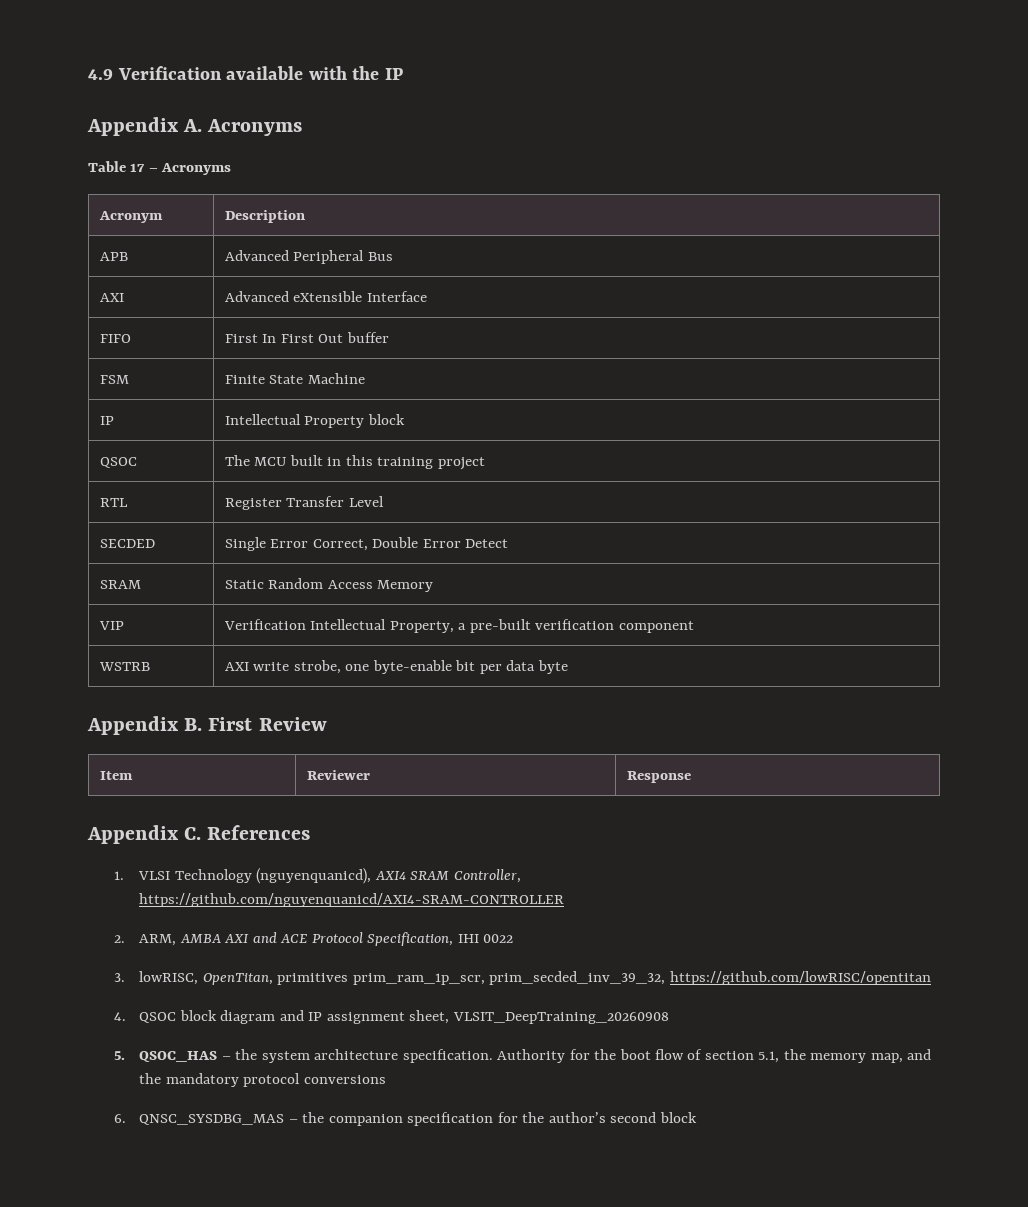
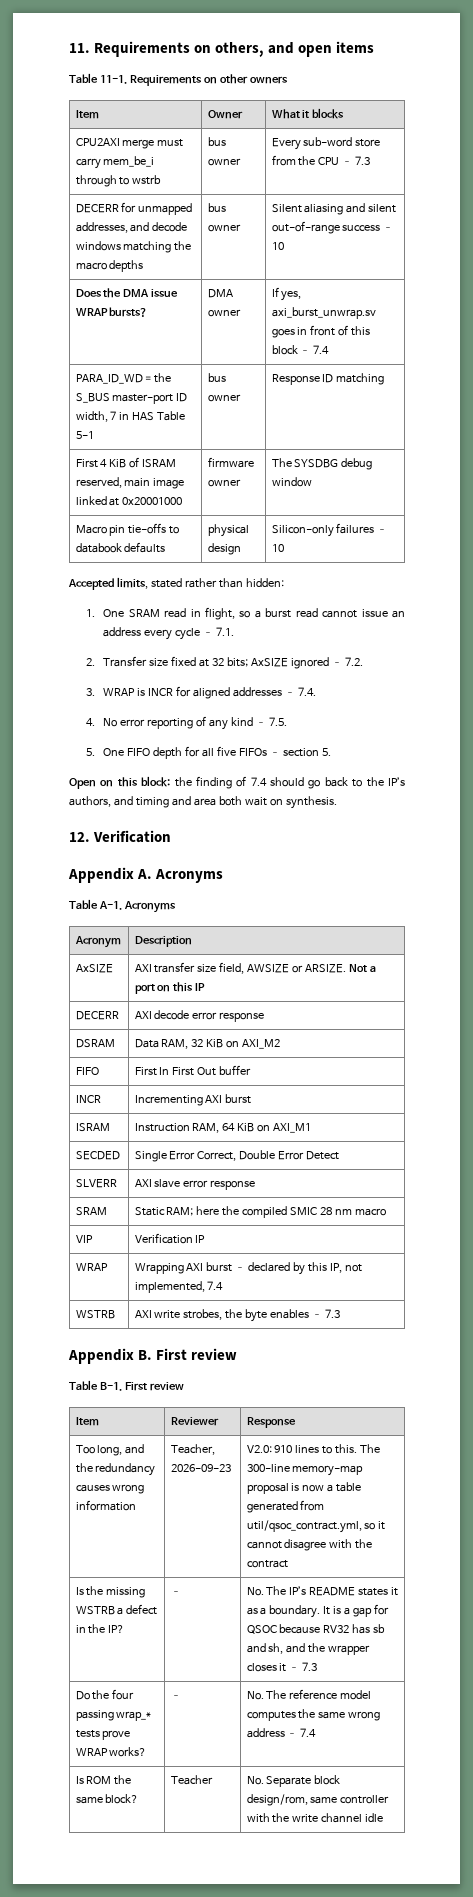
- 4.9 Verification available with the IP
+ 11. Requirements on others, and open items
+ Table 11-1. Requirements on other owners
+ Item | Owner | What it blocks
+ CPU2AXI merge must carry mem_be_i through to wstrb | bus owner | Every sub-word store from the CPU – 7.3
+ DECERR for unmapped addresses, and decode windows matching the macro depths | bus owner | Silent aliasing and silent out-of-range success – 10
+ Does the DMA issue WRAP bursts? | DMA owner | If yes, axi_burst_unwrap.sv goes in front of this block – 7.4
+ PARA_ID_WD = the S_BUS master-port ID width, 7 in HAS Table 5-1 | bus owner | Response ID matching
+ First 4 KiB of ISRAM reserved, main image linked at 0x20001000 | firmware owner | The SYSDBG debug window
+ Macro pin tie-offs to databook defaults | physical design | Silicon-only failures – 10
+ Accepted limits, stated rather than hidden:
+ 1. One SRAM read in flight, so a burst read cannot issue an address every cycle – 7.1.
+ 2. Transfer size fixed at 32 bits; AxSIZE ignored – 7.2.
+ 3. WRAP is INCR for aligned addresses – 7.4.
+ 4. No error reporting of any kind – 7.5.
+ 5. One FIFO depth for all five FIFOs – section 5.
+ Open on this block: the finding of 7.4 should go back to the IP’s authors, and timing and area both wait on synthesis.
+ 12. Verification
- Table 17 – Acronyms
+ Table A-1. Acronyms
- APB | Advanced Peripheral Bus
- AXI | Advanced eXtensible Interface
+ AxSIZE | AXI transfer size field, AWSIZE or ARSIZE. Not a port on this IP
+ DECERR | AXI decode error response
+ DSRAM | Data RAM, 32 KiB on AXI_M2
- FSM | Finite State Machine
- IP | Intellectual Property block
- QSOC | The MCU built in this training project
- RTL | Register Transfer Level
+ INCR | Incrementing AXI burst
+ ISRAM | Instruction RAM, 64 KiB on AXI_M1
- SRAM | Static Random Access Memory
- VIP | Verification Intellectual Property, a pre-built verification component
- WSTRB | AXI write strobe, one byte-enable bit per data byte
- Appendix B. First Review
+ SLVERR | AXI slave error response
+ SRAM | Static RAM; here the compiled SMIC 28 nm macro
+ VIP | Verification IP
+ WRAP | Wrapping AXI burst – declared by this IP, not implemented, 7.4
+ WSTRB | AXI write strobes, the byte enables – 7.3
+ Appendix B. First review
+ Table B-1. First review
  Item | Reviewer | Response
- Appendix C. References
- 1. VLSI Technology (nguyenquanicd), AXI4 SRAM Controller, https://github.com/nguyenquanicd/AXI4-SRAM-CONTROLLER
- 2. ARM, AMBA AXI and ACE Protocol Specification, IHI 0022
- 3. lowRISC, OpenTitan, primitives prim_ram_1p_scr, prim_secded_inv_39_32, https://github.com/lowRISC/opentitan
- 4. QSOC block diagram and IP assignment sheet, VLSIT_DeepTraining_20260908
- 5. QSOC_HAS – the system architecture specification. Authority for the boot flow of section 5.1, the memory map, and the mandatory protocol conversions
- 6. QNSC_SYSDBG_MAS – the companion specification for the author’s second block
+ Too long, and the redundancy causes wrong information | Teacher, 2026-09-23 | V2.0: 910 lines to this. The 300-line memory-map proposal is now a table generated from util/qsoc_contract.yml, so it cannot disagree with the contract
+ Is the missing WSTRB a defect in the IP? | – | No. The IP’s README states it as a boundary. It is a gap for QSOC because RV32 has sb and sh, and the wrapper closes it – 7.3
+ Do the four passing wrap_* tests prove WRAP works? | – | No. The reference model computes the same wrong address – 7.4
+ Is ROM the same block? | Teacher | No. Separate block design/rom, same controller with the write channel idle

